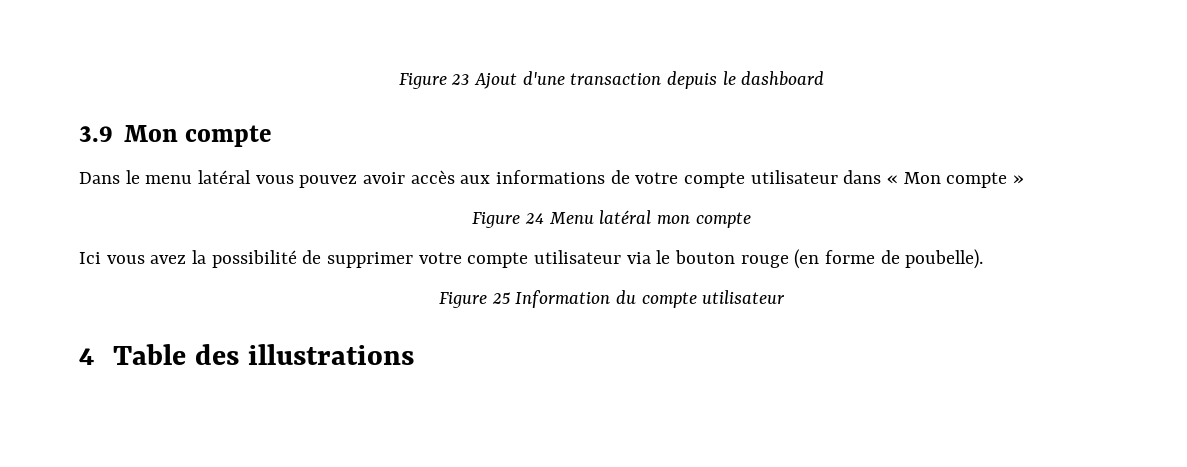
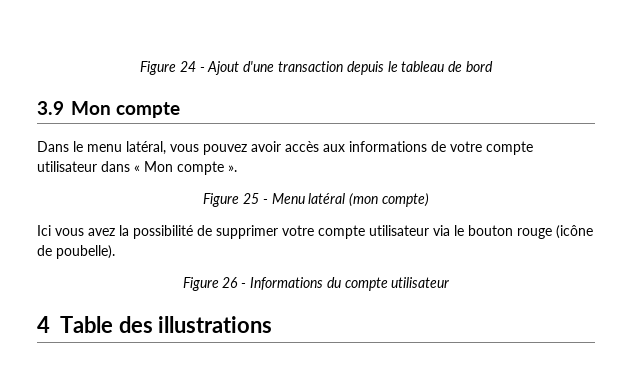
- Figure 23 Ajout d'une transaction depuis le dashboard
+ Figure 24 - Ajout d'une transaction depuis le tableau de bord
- Dans le menu latéral vous pouvez avoir accès aux informations de votre compte utilisateur dans « Mon compte »
- Figure 24 Menu latéral mon compte
+ Dans le menu latéral, vous pouvez avoir accès aux informations de votre compte utilisateur dans « Mon compte ».
+ Figure 25 - Menu latéral (mon compte)
- Ici vous avez la possibilité de supprimer votre compte utilisateur via le bouton rouge (en forme de poubelle).
+ Ici vous avez la possibilité de supprimer votre compte utilisateur via le bouton rouge (icône de poubelle).
- Figure 25 Information du compte utilisateur
+ Figure 26 - Informations du compte utilisateur

